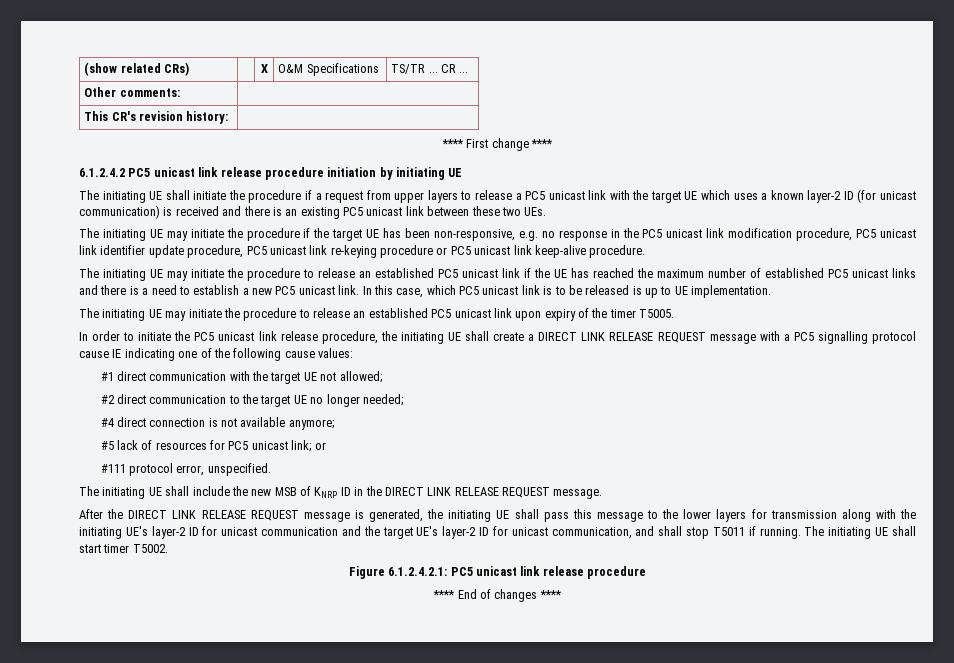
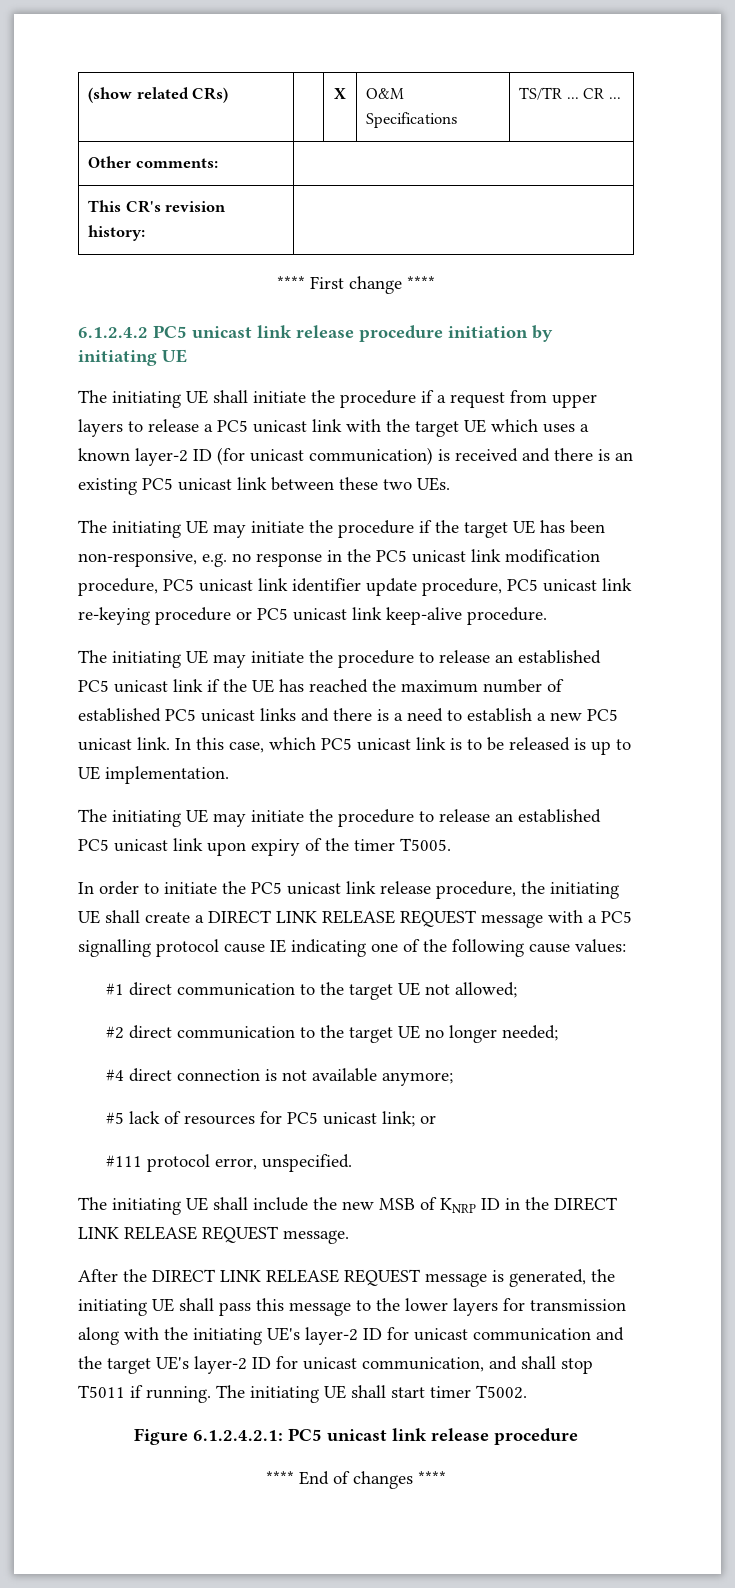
- #1 direct communication with the target UE not allowed;
+ #1 direct communication to the target UE not allowed;

